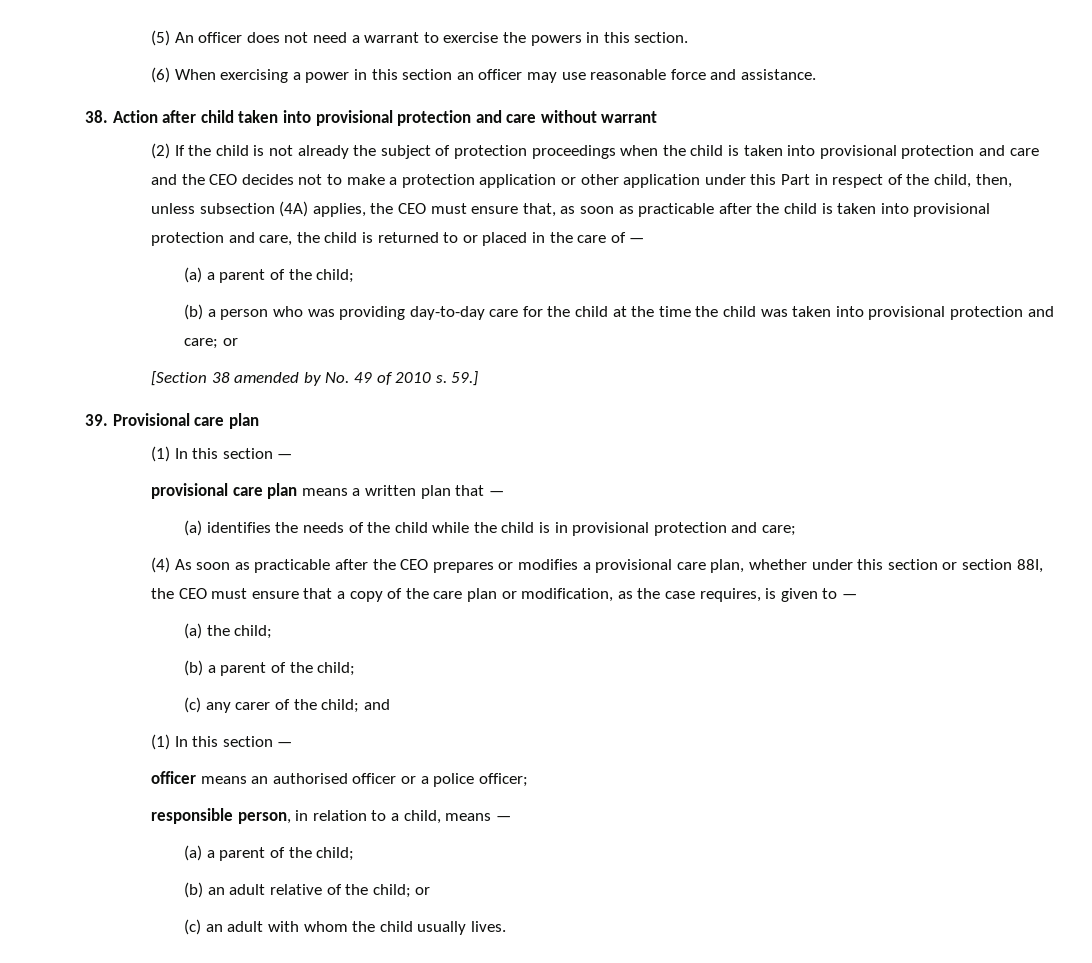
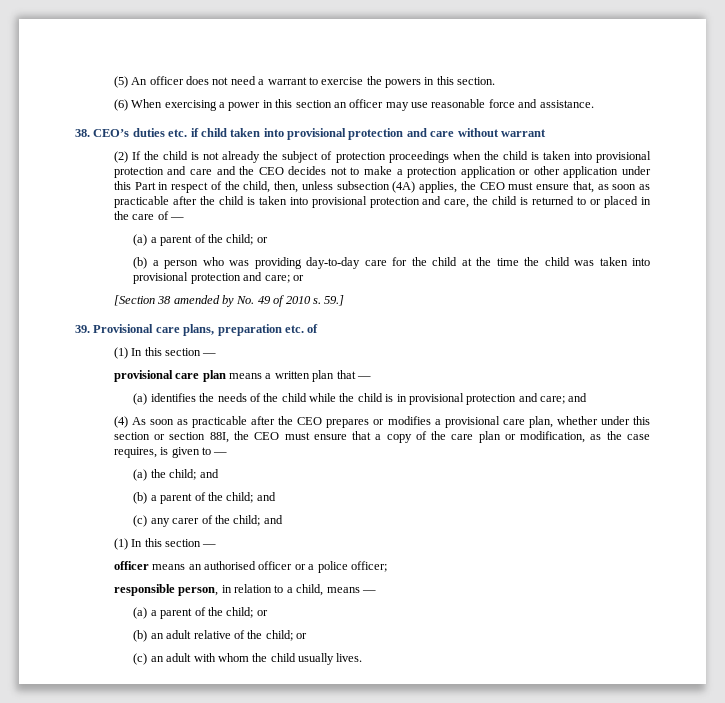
- 38. Action after child taken into provisional protection and care without warrant
+ 38. CEO’s duties etc. if child taken into provisional protection and care without warrant
  (2) If the child is not already the subject of protection proceedings when the child is taken into provisional protection and care and the CEO decides not to make a protection application or other application under this Part in respect of the child, then, unless subsection (4A) applies, the CEO must ensure that, as soon as practicable after the child is taken into provisional protection and care, the child is returned to or placed in the care of —
- (a) a parent of the child;
+ (a) a parent of the child; or
- 39. Provisional care plan
+ 39. Provisional care plans, preparation etc. of
- (a) identifies the needs of the child while the child is in provisional protection and care;
+ (a) identifies the needs of the child while the child is in provisional protection and care; and
- (a) the child;
+ (a) the child; and
- (b) a parent of the child;
+ (b) a parent of the child; and
  responsible person, in relation to a child, means —
- (a) a parent of the child;
+ (a) a parent of the child; or

